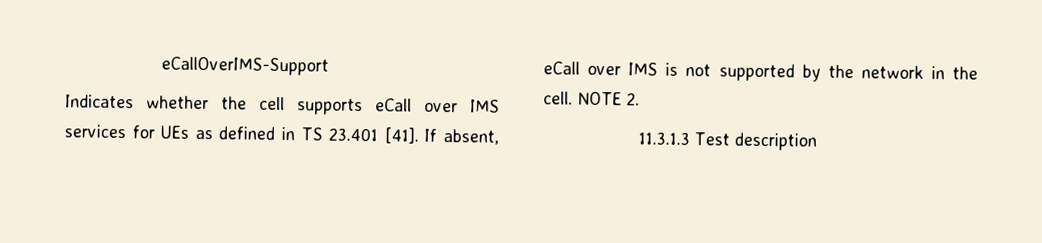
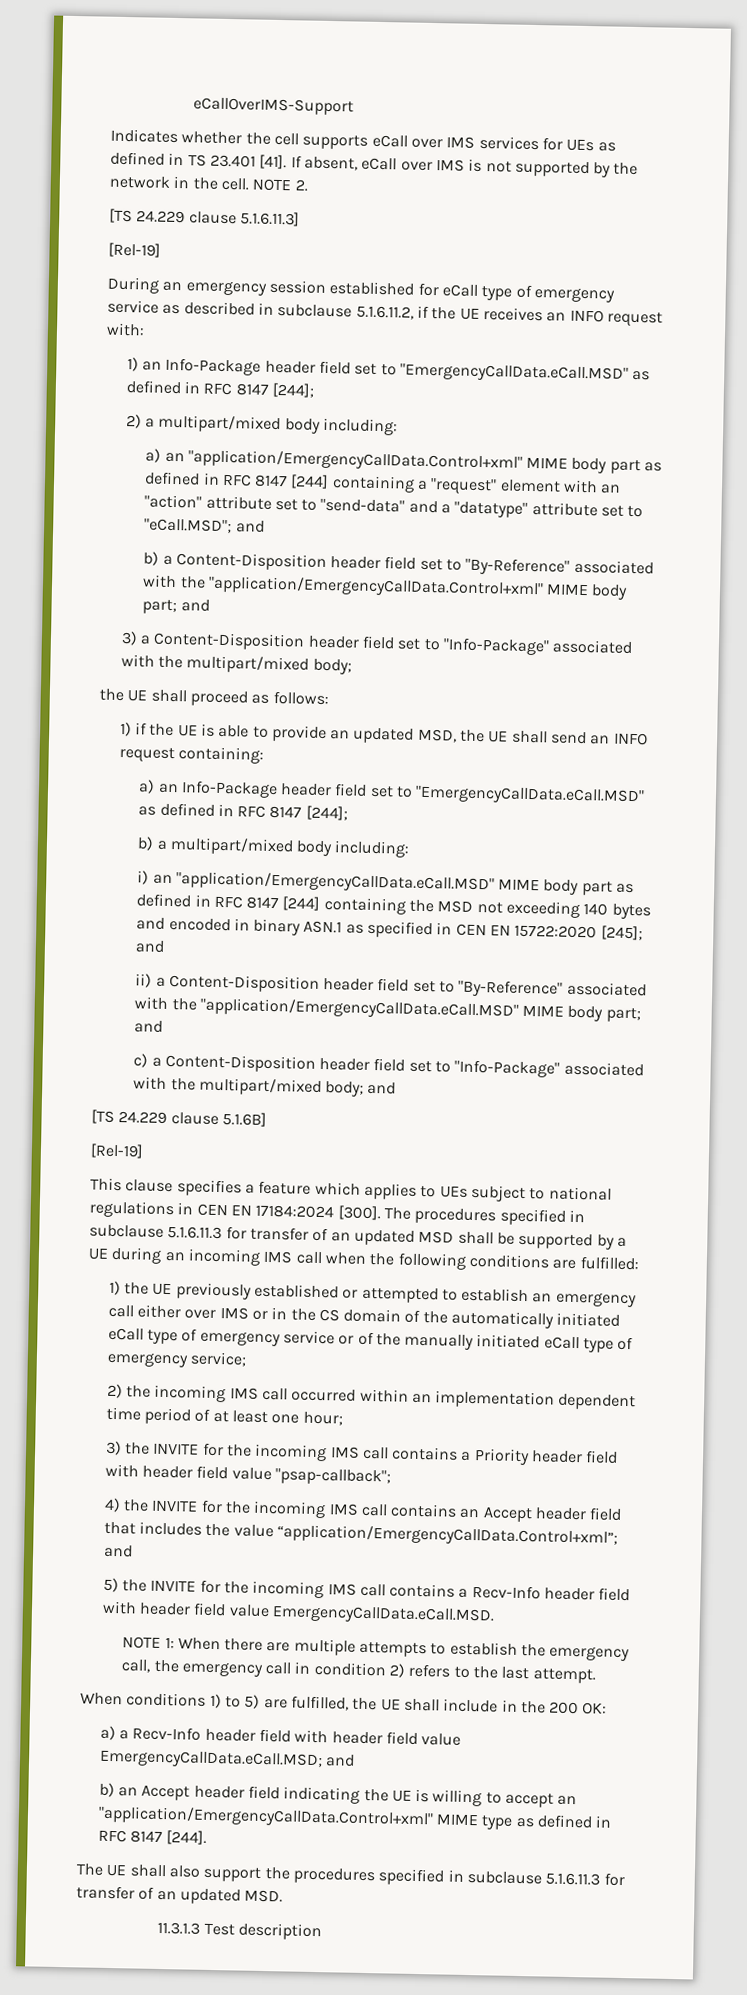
+ [TS 24.229 clause 5.1.6.11.3]
+ [Rel-19]
+ During an emergency session established for eCall type of emergency service as described in subclause 5.1.6.11.2, if the UE receives an INFO request with:
+ 1) an Info-Package header field set to "EmergencyCallData.eCall.MSD" as defined in RFC 8147 [244];
+ 2) a multipart/mixed body including:
+ a) an "application/EmergencyCallData.Control+xml" MIME body part as defined in RFC 8147 [244] containing a "request" element with an "action" attribute set to "send-data" and a "datatype" attribute set to "eCall.MSD"; and
+ b) a Content-Disposition header field set to "By-Reference" associated with the "application/EmergencyCallData.Control+xml" MIME body part; and
+ 3) a Content-Disposition header field set to "Info-Package" associated with the multipart/mixed body;
+ the UE shall proceed as follows:
+ 1) if the UE is able to provide an updated MSD, the UE shall send an INFO request containing:
+ a) an Info-Package header field set to "EmergencyCallData.eCall.MSD" as defined in RFC 8147 [244];
+ b) a multipart/mixed body including:
+ i) an "application/EmergencyCallData.eCall.MSD" MIME body part as defined in RFC 8147 [244] containing the MSD not exceeding 140 bytes and encoded in binary ASN.1 as specified in CEN EN 15722:2020 [245]; and
+ ii) a Content-Disposition header field set to "By-Reference" associated with the "application/EmergencyCallData.eCall.MSD" MIME body part; and
+ c) a Content-Disposition header field set to "Info-Package" associated with the multipart/mixed body; and
+ [TS 24.229 clause 5.1.6B]
+ [Rel-19]
+ This clause specifies a feature which applies to UEs subject to national regulations in CEN EN 17184:2024 [300]. The procedures specified in subclause 5.1.6.11.3 for transfer of an updated MSD shall be supported by a UE during an incoming IMS call when the following conditions are fulfilled:
+ 1) the UE previously established or attempted to establish an emergency call either over IMS or in the CS domain of the automatically initiated eCall type of emergency service or of the manually initiated eCall type of emergency service;
+ 2) the incoming IMS call occurred within an implementation dependent time period of at least one hour;
+ 3) the INVITE for the incoming IMS call contains a Priority header field with header field value "psap-callback";
+ 4) the INVITE for the incoming IMS call contains an Accept header field that includes the value “application/EmergencyCallData.Control+xml”; and
+ 5) the INVITE for the incoming IMS call contains a Recv-Info header field with header field value EmergencyCallData.eCall.MSD.
+ NOTE 1: When there are multiple attempts to establish the emergency call, the emergency call in condition 2) refers to the last attempt.
+ When conditions 1) to 5) are fulfilled, the UE shall include in the 200 OK:
+ a) a Recv-Info header field with header field value EmergencyCallData.eCall.MSD; and
+ b) an Accept header field indicating the UE is willing to accept an "application/EmergencyCallData.Control+xml" MIME type as defined in RFC 8147 [244].
+ The UE shall also support the procedures specified in subclause 5.1.6.11.3 for transfer of an updated MSD.

